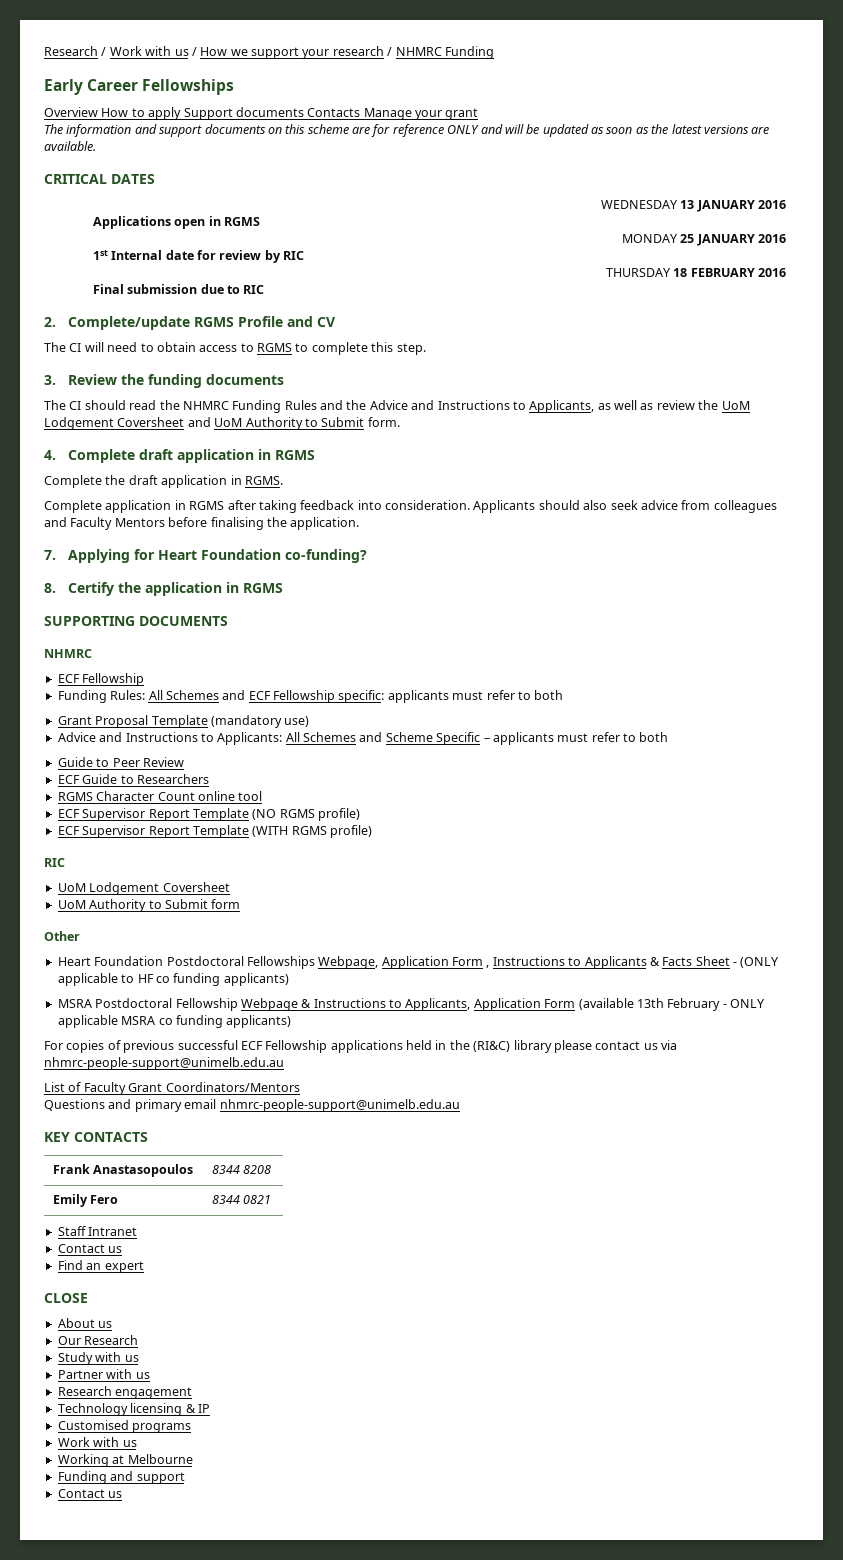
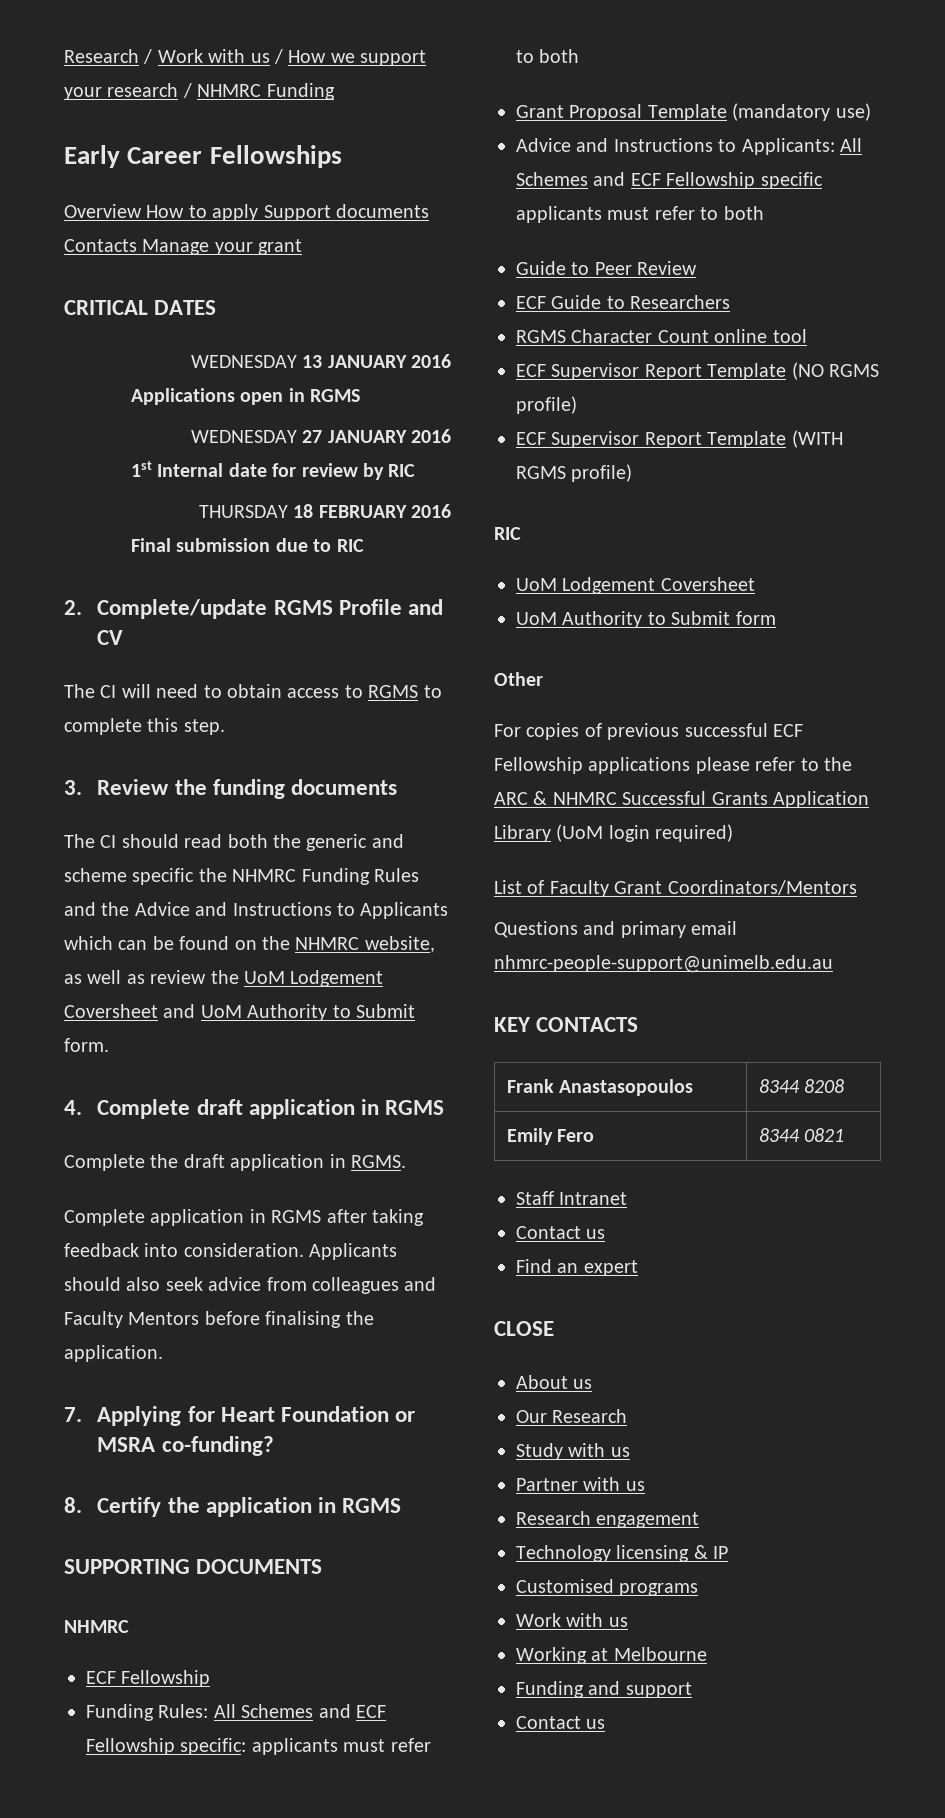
- The information and support documents on this scheme are for reference ONLY and will be updated as soon as the latest versions are available.
- MONDAY 25 JANUARY 2016
+ WEDNESDAY 27 JANUARY 2016
- The CI should read the NHMRC Funding Rules and the Advice and Instructions to Applicants, as well as review the UoM Lodgement Coversheet and UoM Authority to Submit form.
+ The CI should read both the generic and scheme specific the NHMRC Funding Rules and the Advice and Instructions to Applicants which can be found on the NHMRC website, as well as review the UoM Lodgement Coversheet and UoM Authority to Submit form.
- 7. Applying for Heart Foundation co-funding?
+ 7. Applying for Heart Foundation or MSRA co-funding?
- Advice and Instructions to Applicants: All Schemes and Scheme Specific – applicants must refer to both
+ Advice and Instructions to Applicants: All Schemes and ECF Fellowship specific applicants must refer to both
- Heart Foundation Postdoctoral Fellowships Webpage, Application Form , Instructions to Applicants & Facts Sheet - (ONLY applicable to HF co funding applicants)
- MSRA Postdoctoral Fellowship Webpage & Instructions to Applicants, Application Form (available 13th February - ONLY applicable MSRA co funding applicants)
- For copies of previous successful ECF Fellowship applications held in the (RI&C) library please contact us via nhmrc-people-support@unimelb.edu.au
+ For copies of previous successful ECF Fellowship applications please refer to the ARC & NHMRC Successful Grants Application Library (UoM login required)

